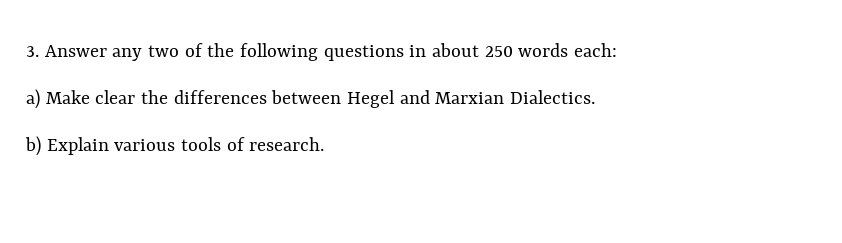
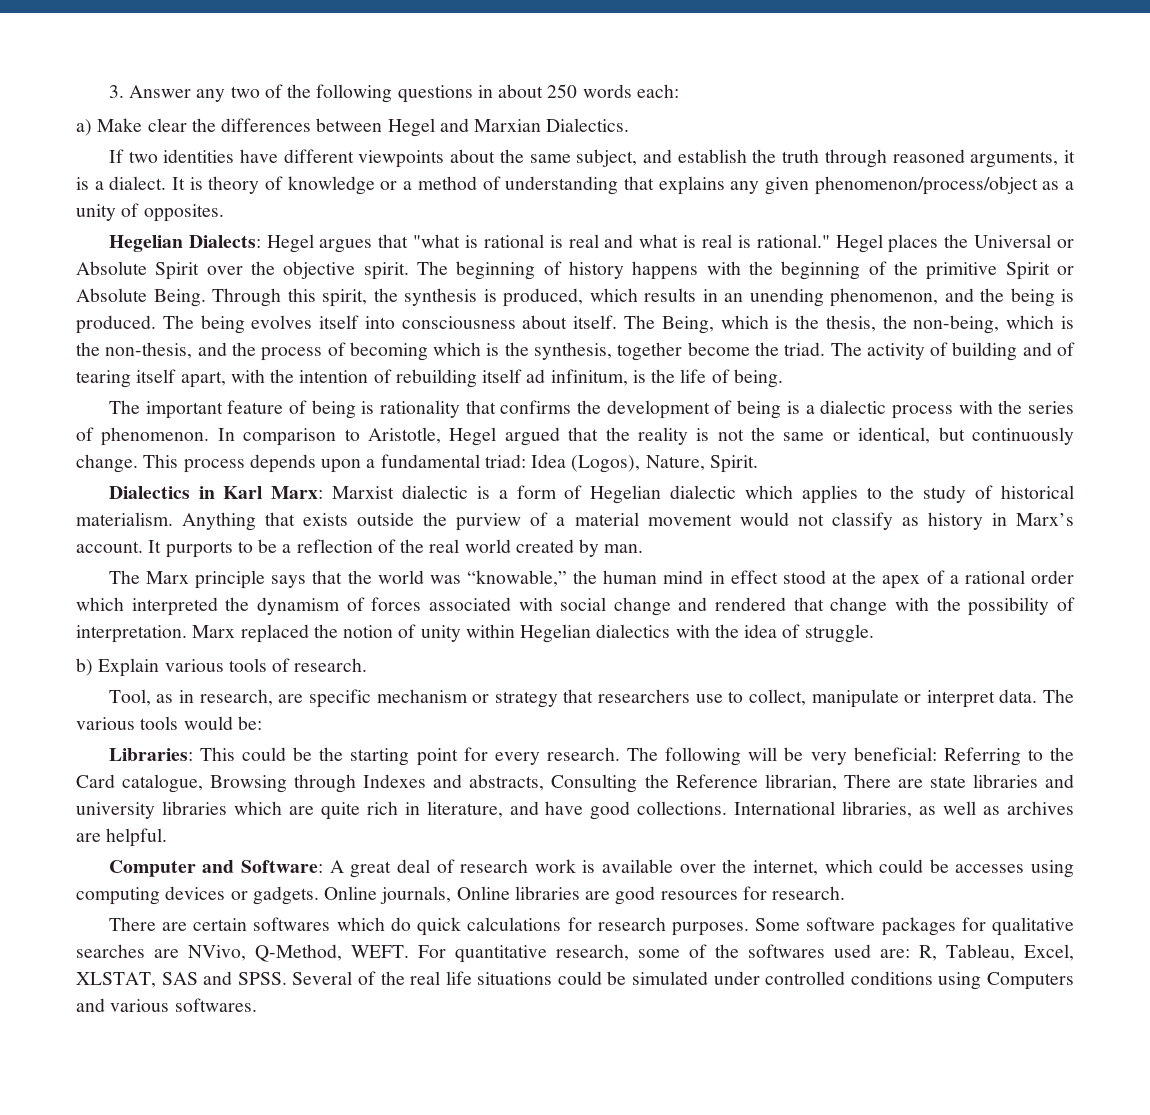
+ If two identities have different viewpoints about the same subject, and establish the truth through reasoned arguments, it is a dialect. It is theory of knowledge or a method of understanding that explains any given phenomenon/process/object as a unity of opposites.
+ Hegelian Dialects: Hegel argues that "what is rational is real and what is real is rational." Hegel places the Universal or Absolute Spirit over the objective spirit. The beginning of history happens with the beginning of the primitive Spirit or Absolute Being. Through this spirit, the synthesis is produced, which results in an unending phenomenon, and the being is produced. The being evolves itself into consciousness about itself. The Being, which is the thesis, the non-being, which is the non-thesis, and the process of becoming which is the synthesis, together become the triad. The activity of building and of tearing itself apart, with the intention of rebuilding itself ad infinitum, is the life of being.
+ The important feature of being is rationality that confirms the development of being is a dialectic process with the series of phenomenon. In comparison to Aristotle, Hegel argued that the reality is not the same or identical, but continuously change. This process depends upon a fundamental triad: Idea (Logos), Nature, Spirit.
+ Dialectics in Karl Marx: Marxist dialectic is a form of Hegelian dialectic which applies to the study of historical materialism. Anything that exists outside the purview of a material movement would not classify as history in Marx’s account. It purports to be a reflection of the real world created by man.
+ The Marx principle says that the world was “knowable,” the human mind in effect stood at the apex of a rational order which interpreted the dynamism of forces associated with social change and rendered that change with the possibility of interpretation. Marx replaced the notion of unity within Hegelian dialectics with the idea of struggle.
+ Tool, as in research, are specific mechanism or strategy that researchers use to collect, manipulate or interpret data. The various tools would be:
+ Libraries: This could be the starting point for every research. The following will be very beneficial: Referring to the Card catalogue, Browsing through Indexes and abstracts, Consulting the Reference librarian, There are state libraries and university libraries which are quite rich in literature, and have good collections. International libraries, as well as archives are helpful.
+ Computer and Software: A great deal of research work is available over the internet, which could be accesses using computing devices or gadgets. Online journals, Online libraries are good resources for research.
+ There are certain softwares which do quick calculations for research purposes. Some software packages for qualitative searches are NVivo, Q-Method, WEFT. For quantitative research, some of the softwares used are: R, Tableau, Excel, XLSTAT, SAS and SPSS. Several of the real life situations could be simulated under controlled conditions using Computers and various softwares.

